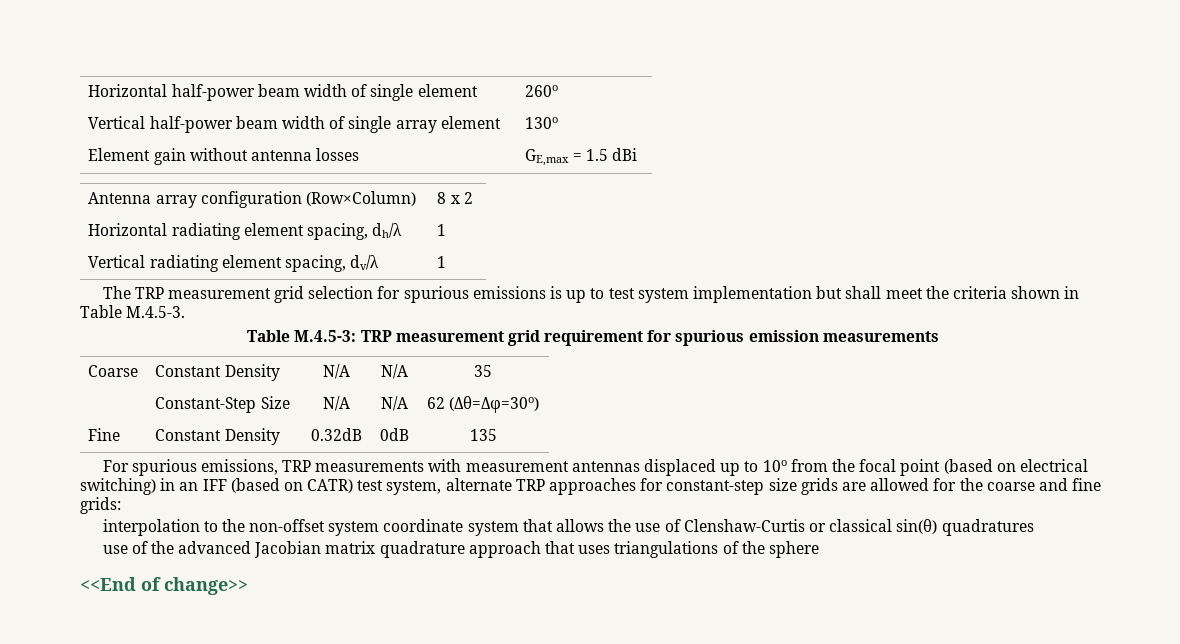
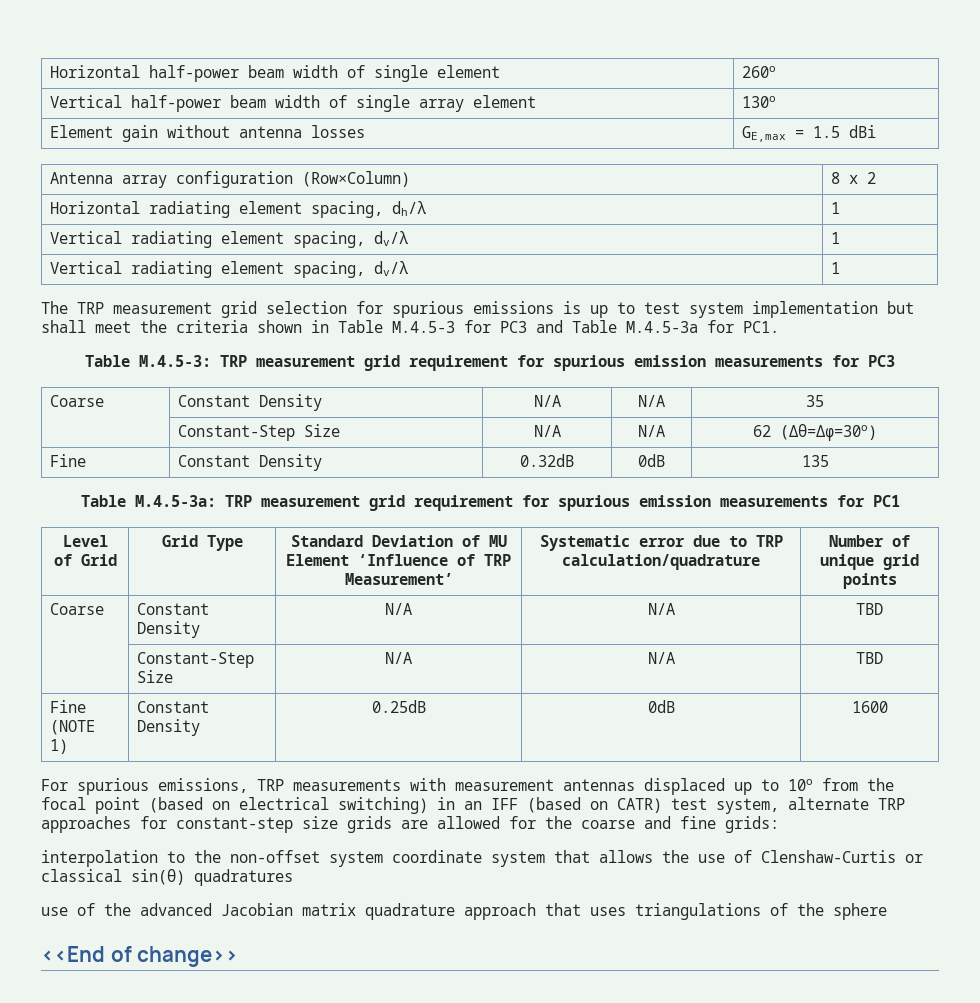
  Horizontal radiating element spacing, dh/λ | 1
+ Vertical radiating element spacing, dv/λ | 1
- The TRP measurement grid selection for spurious emissions is up to test system implementation but shall meet the criteria shown in Table M.4.5-3.
+ The TRP measurement grid selection for spurious emissions is up to test system implementation but shall meet the criteria shown in Table M.4.5-3 for PC3 and Table M.4.5-3a for PC1.
- Table M.4.5-3: TRP measurement grid requirement for spurious emission measurements
+ Table M.4.5-3: TRP measurement grid requirement for spurious emission measurements for PC3
+ Table M.4.5-3a: TRP measurement grid requirement for spurious emission measurements for PC1
+ Level of Grid | Grid Type | Standard Deviation of MU Element ‘Influence of TRP Measurement’ | Systematic error due to TRP calculation/quadrature | Number of unique grid points
+ Coarse | Constant Density | N/A | N/A | TBD
+ | Constant-Step Size | N/A | N/A | TBD
+ Fine (NOTE 1) | Constant Density | 0.25dB | 0dB | 1600

